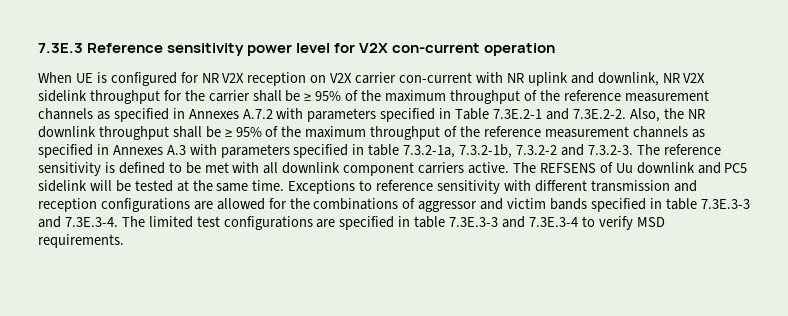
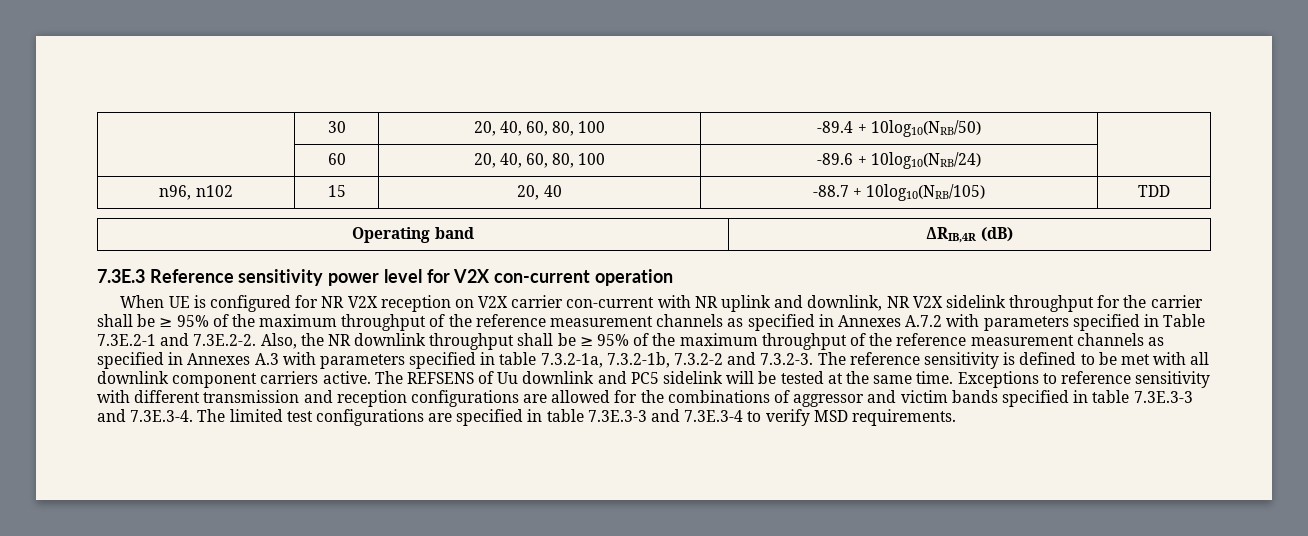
+ | 30 | 20, 40, 60, 80, 100 | -89.4 + 10log10(NRB/50) |
+ | 60 | 20, 40, 60, 80, 100 | -89.6 + 10log10(NRB/24) |
+ n96, n102 | 15 | 20, 40 | -88.7 + 10log10(NRB/105) | TDD
+ Operating band | ΔRIB,4R (dB)

